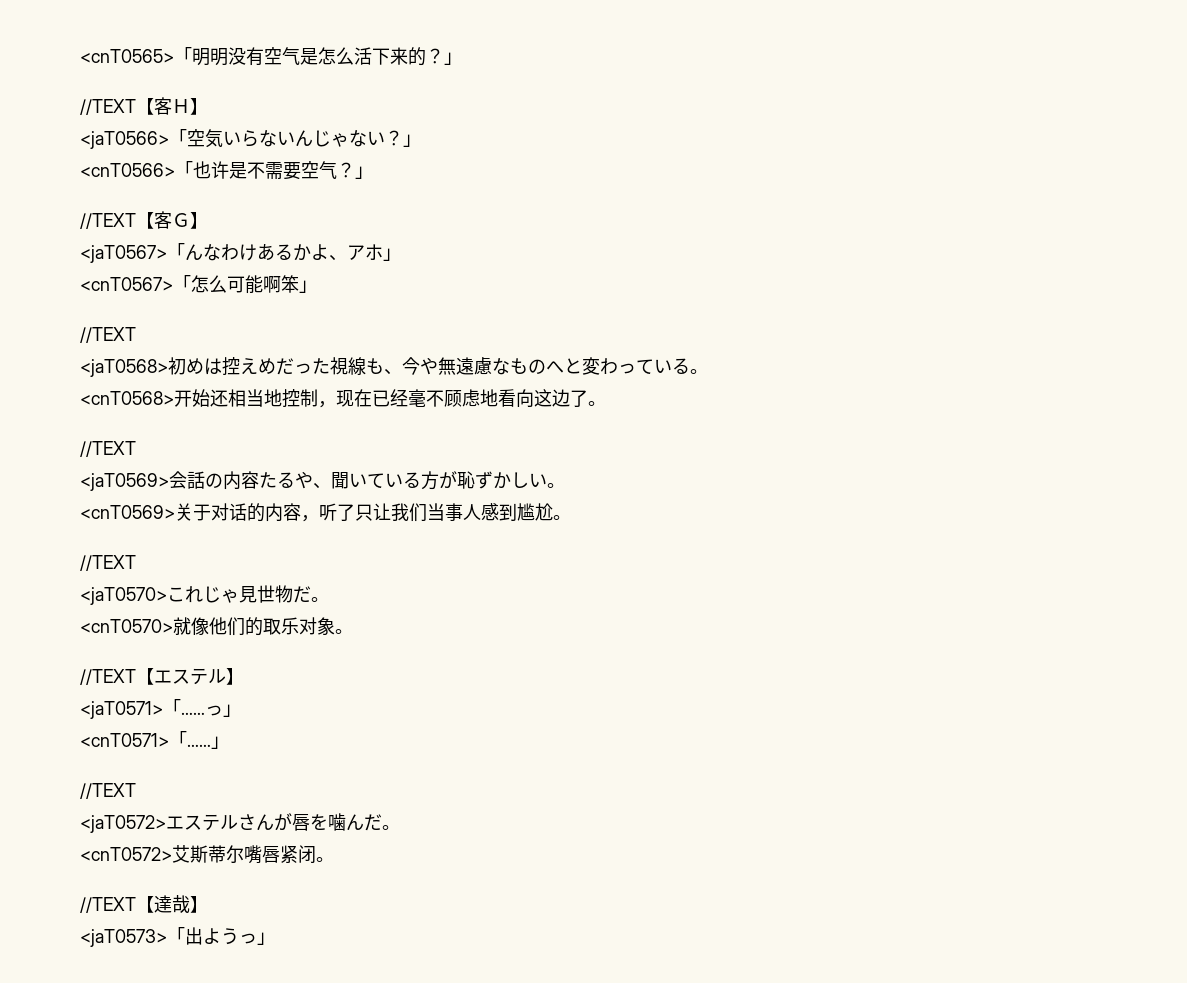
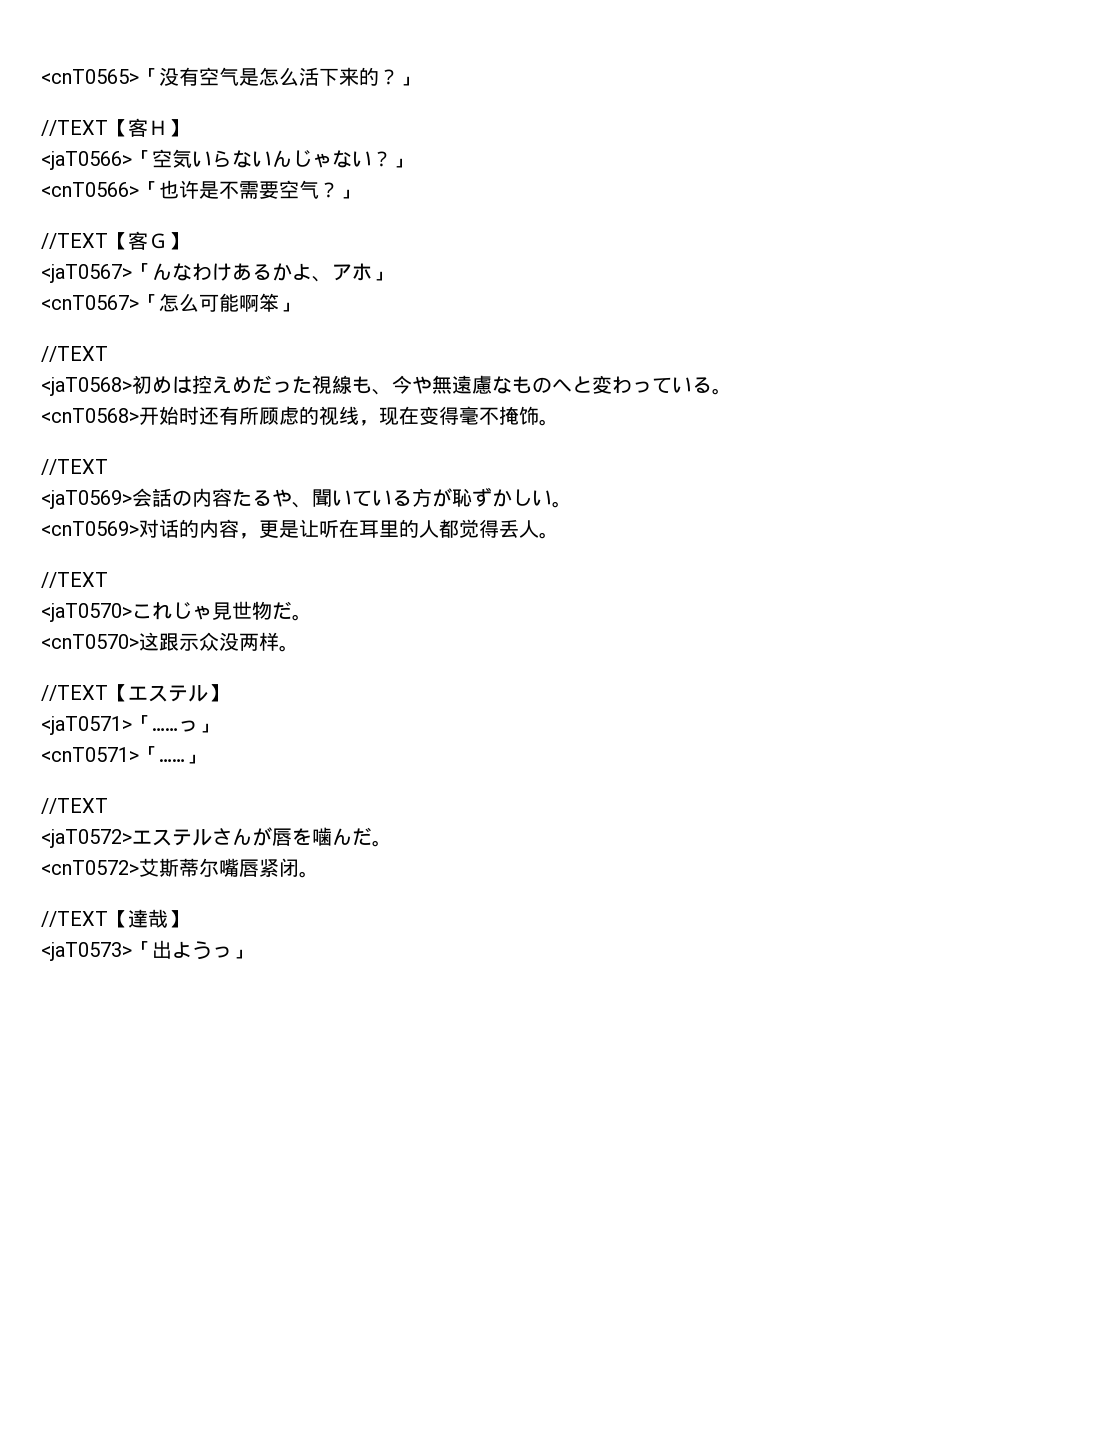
- <cnT0565>「明明没有空气是怎么活下来的？」
+ <cnT0565>「没有空气是怎么活下来的？」
- <cnT0568>开始还相当地控制，现在已经毫不顾虑地看向这边了。
+ <cnT0568>开始时还有所顾虑的视线，现在变得毫不掩饰。
- <cnT0569>关于对话的内容，听了只让我们当事人感到尴尬。
+ <cnT0569>对话的内容，更是让听在耳里的人都觉得丢人。
- <cnT0570>就像他们的取乐对象。
+ <cnT0570>这跟示众没两样。

